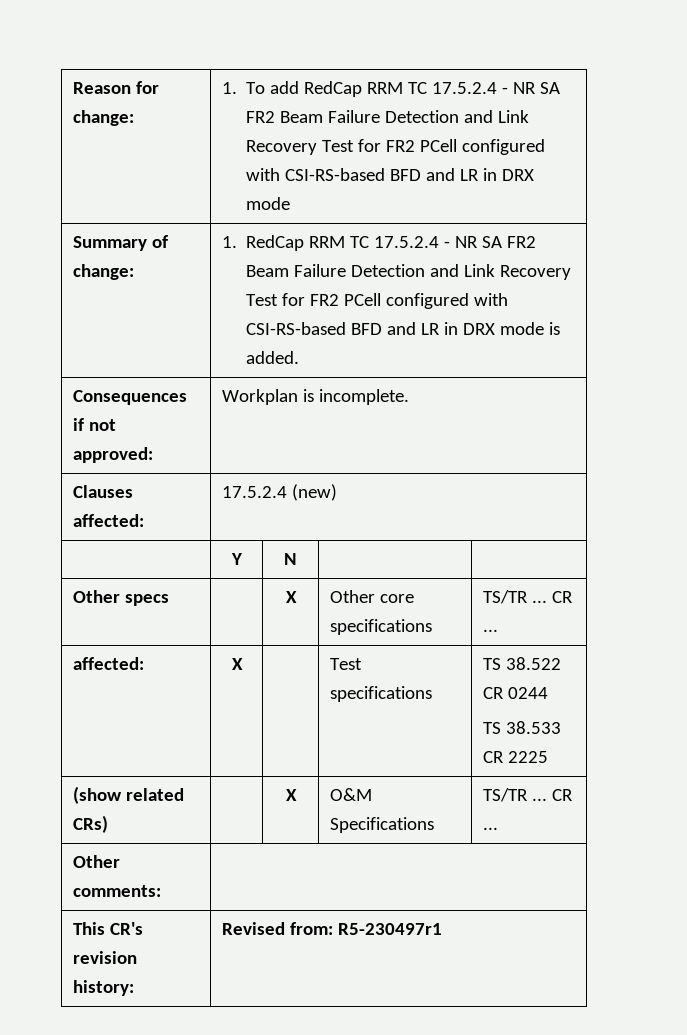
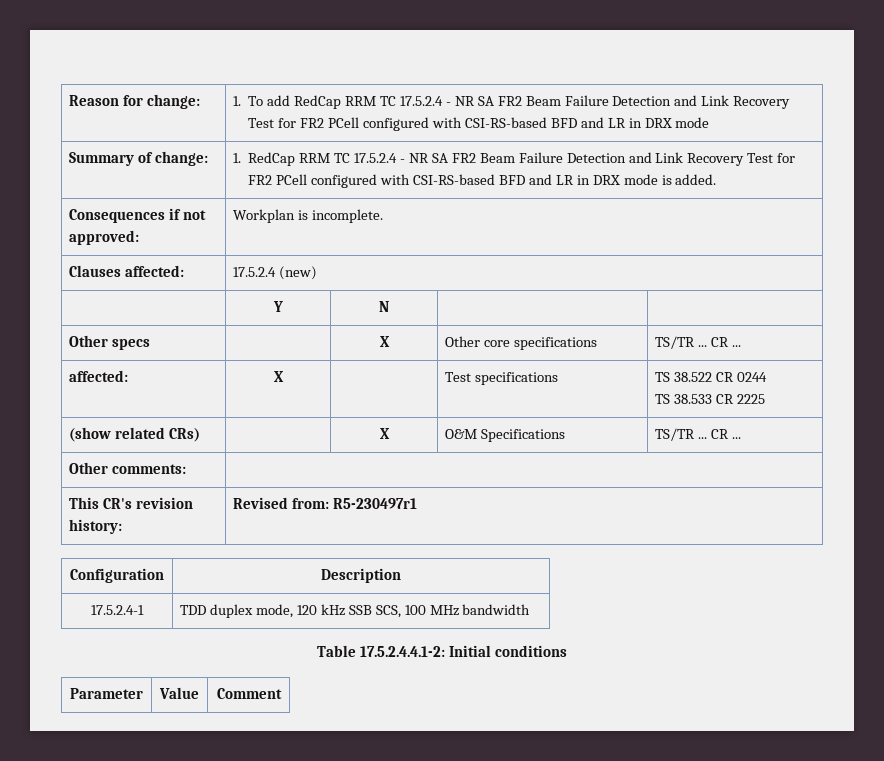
+ Configuration | Description
+ 17.5.2.4-1 | TDD duplex mode, 120 kHz SSB SCS, 100 MHz bandwidth
+ Table 17.5.2.4.4.1-2: Initial conditions
+ Parameter | Value | Comment

